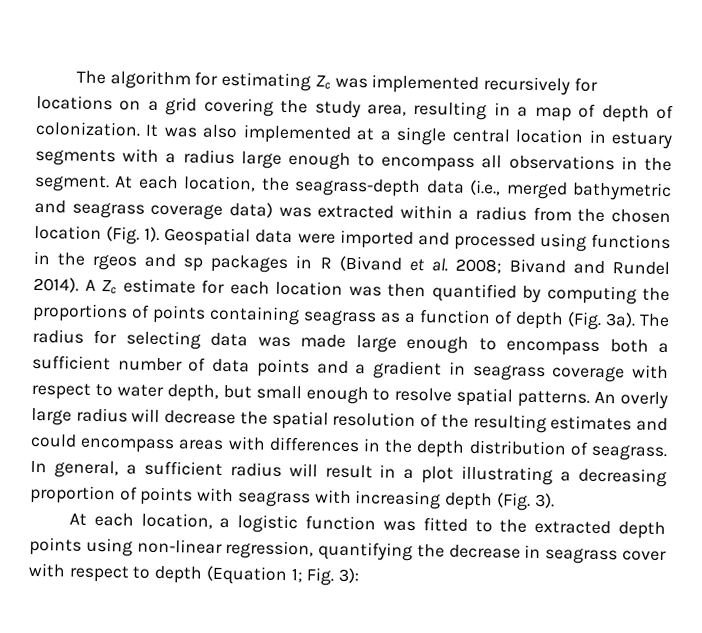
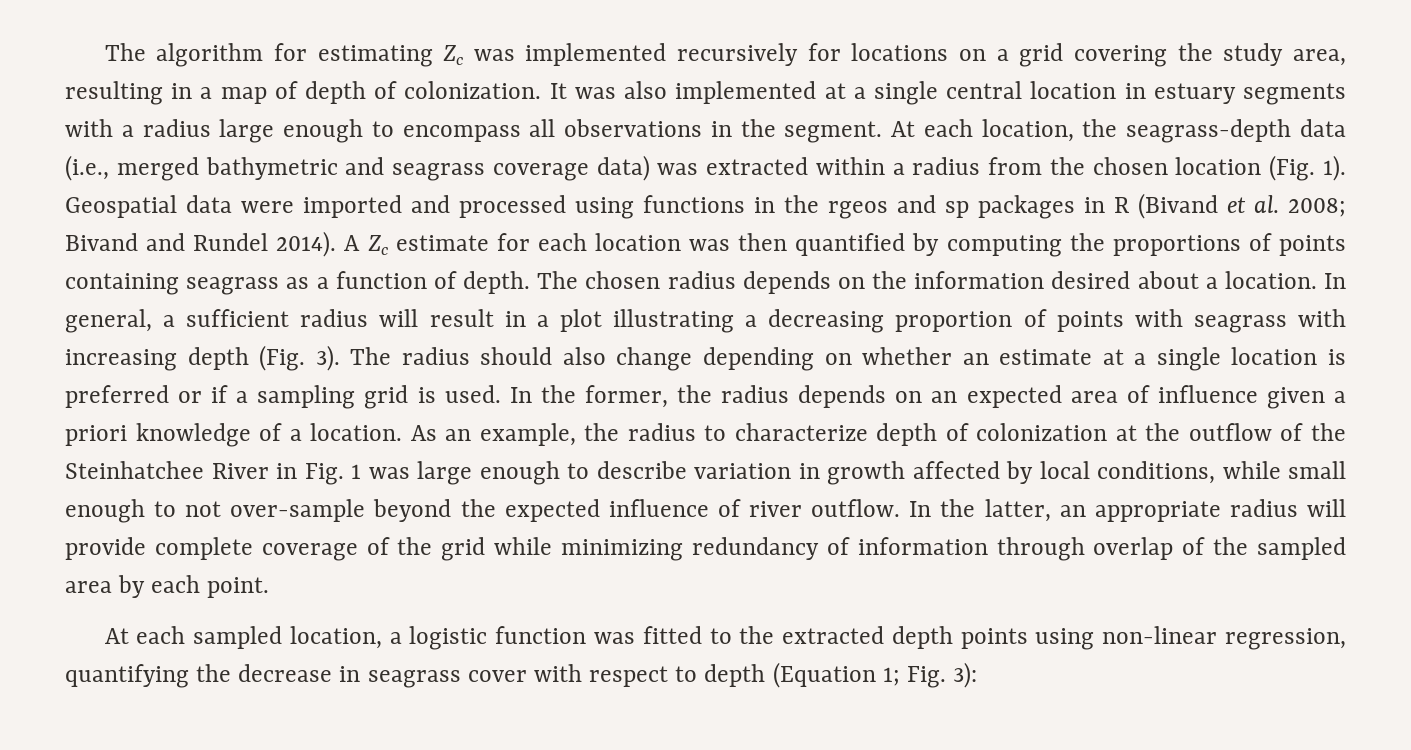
- A Zc estimate for each location was then quantified by computing the proportions of points containing seagrass as a function of depth (Fig. 3a). The radius for selecting data was made large enough to encompass both a sufficient number of data points and a gradient in seagrass coverage with respect to water depth, but small enough to resolve spatial patterns. An overly large radius will decrease the spatial resolution of the resulting estimates and could encompass areas with differences in the depth distribution of seagrass.
+ A Zc estimate for each location was then quantified by computing the proportions of points containing seagrass as a function of depth. The chosen radius depends on the information desired about a location.
- In general, a sufficient radius will result in a plot illustrating a decreasing proportion of points with seagrass with increasing depth (Fig. 3).
- At each location, a logistic function was fitted to the extracted depth points using non-linear regression, quantifying the decrease in seagrass cover with respect to depth (Equation 1; Fig. 3):
+ In general, a sufficient radius will result in a plot illustrating a decreasing proportion of points with seagrass with increasing depth (Fig. 3). The radius should also change depending on whether an estimate at a single location is preferred or if a sampling grid is used. In the former, the radius depends on an expected area of influence given a priori knowledge of a location. As an example, the radius to characterize depth of colonization at the outflow of the Steinhatchee River in Fig. 1 was large enough to describe variation in growth affected by local conditions, while small enough to not over-sample beyond the expected influence of river outflow. In the latter, an appropriate radius will provide complete coverage of the grid while minimizing redundancy of information through overlap of the sampled area by each point.
+ At each sampled location, a logistic function was fitted to the extracted depth points using non-linear regression, quantifying the decrease in seagrass cover with respect to depth (Equation 1; Fig. 3):

